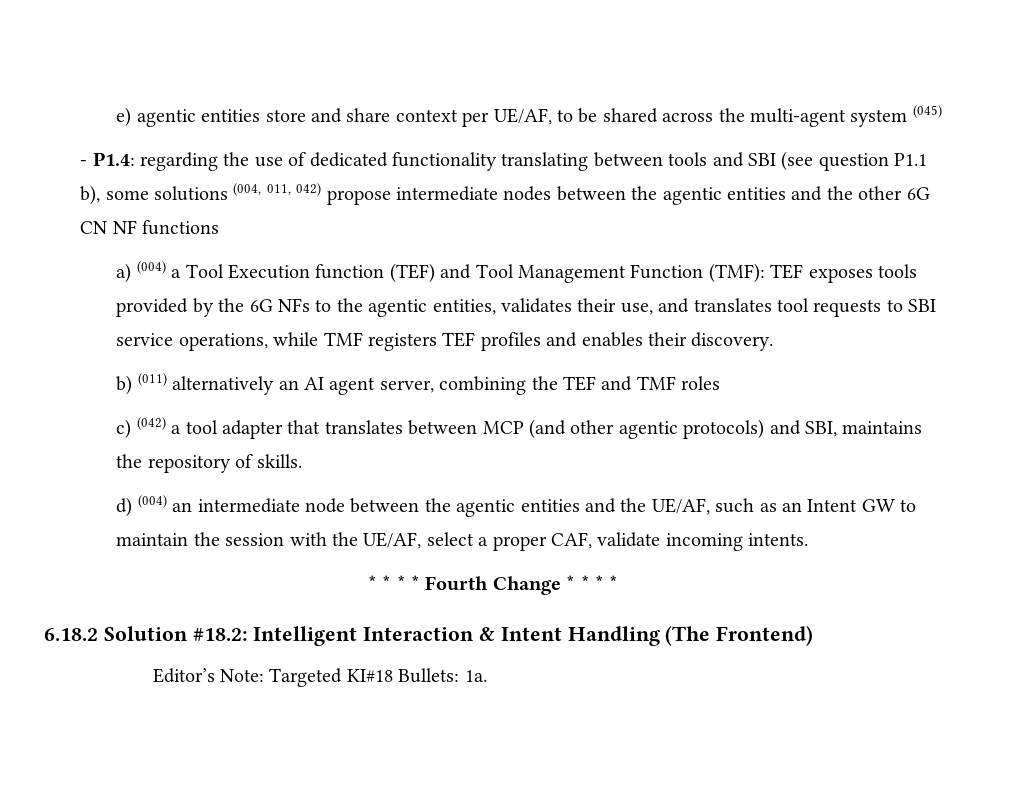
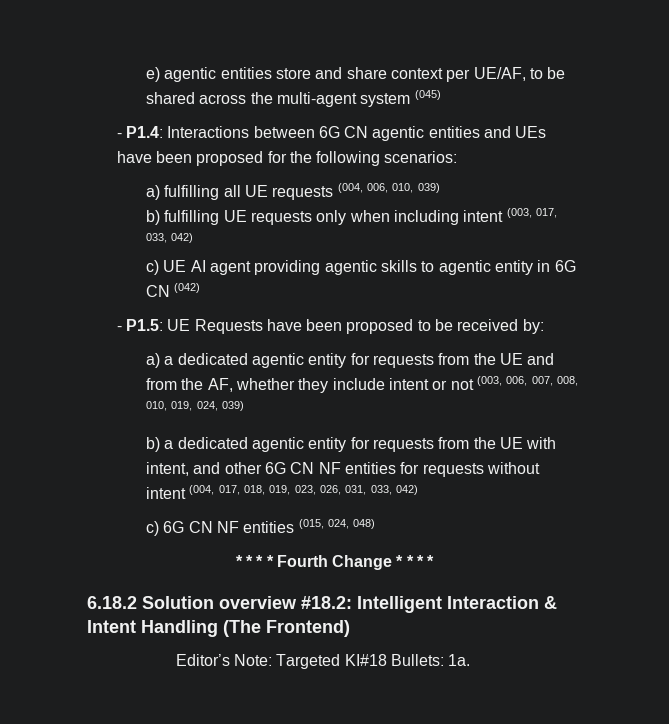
- - P1.4: regarding the use of dedicated functionality translating between tools and SBI (see question P1.1 b), some solutions (004, 011, 042) propose intermediate nodes between the agentic entities and the other 6G CN NF functions
- a) (004) a Tool Execution function (TEF) and Tool Management Function (TMF): TEF exposes tools provided by the 6G NFs to the agentic entities, validates their use, and translates tool requests to SBI service operations, while TMF registers TEF profiles and enables their discovery.
- b) (011) alternatively an AI agent server, combining the TEF and TMF roles
- c) (042) a tool adapter that translates between MCP (and other agentic protocols) and SBI, maintains the repository of skills.
- d) (004) an intermediate node between the agentic entities and the UE/AF, such as an Intent GW to maintain the session with the UE/AF, select a proper CAF, validate incoming intents.
+ - P1.4: Interactions between 6G CN agentic entities and UEs have been proposed for the following scenarios:
+ a) fulfilling all UE requests (004, 006, 010, 039)
+ b) fulfilling UE requests only when including intent (003, 017, 033, 042)
+ c) UE AI agent providing agentic skills to agentic entity in 6G CN (042)
+ - P1.5: UE Requests have been proposed to be received by:
+ a) a dedicated agentic entity for requests from the UE and from the AF, whether they include intent or not (003, 006, 007, 008, 010, 019, 024, 039)
+ b) a dedicated agentic entity for requests from the UE with intent, and other 6G CN NF entities for requests without intent (004, 017, 018, 019, 023, 026, 031, 033, 042)
+ c) 6G CN NF entities (015, 024, 048)
- 6.18.2 Solution #18.2: Intelligent Interaction & Intent Handling (The Frontend)
+ 6.18.2 Solution overview #18.2: Intelligent Interaction & Intent Handling (The Frontend)

